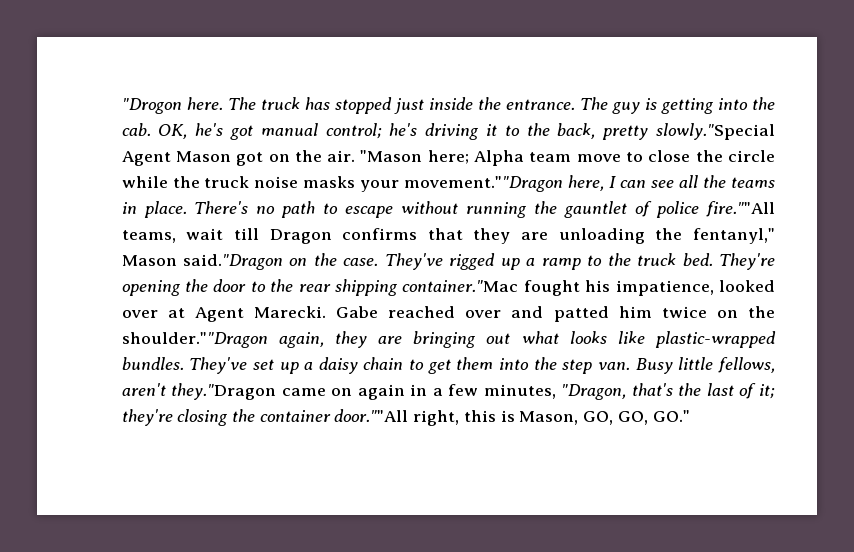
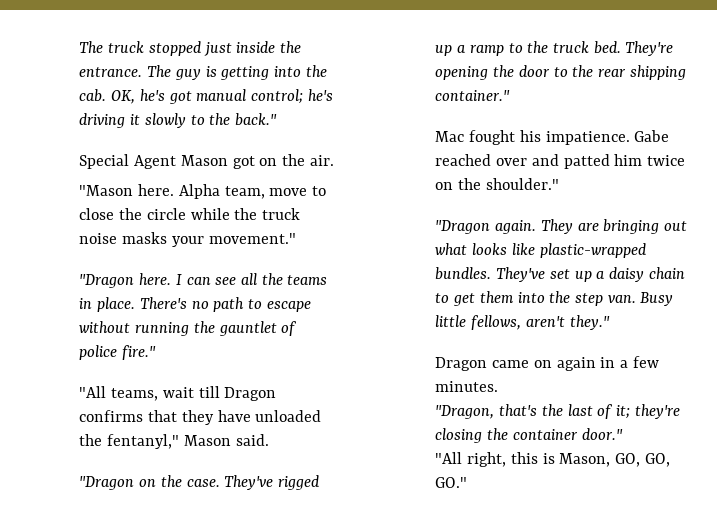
- "Drogon here. The truck has stopped just inside the entrance.
+ The truck stopped just inside the entrance.
- OK, he's got manual control; he's driving it to the back, pretty slowly."Special Agent Mason got on the air. "Mason here; Alpha team move to close the circle while the truck noise masks your movement.""Dragon here, I can see all the teams in place.
+ OK, he's got manual control; he's driving it slowly to the back."
+ Special Agent Mason got on the air.
+ "Mason here. Alpha team, move to close the circle while the truck noise masks your movement."
+ "Dragon here. I can see all the teams in place.
- There's no path to escape without running the gauntlet of police fire.""All teams, wait till Dragon confirms that they are unloading the fentanyl," Mason said."Dragon on the case.
+ There's no path to escape without running the gauntlet of police fire."
+ "All teams, wait till Dragon confirms that they have unloaded the fentanyl," Mason said.
+ "Dragon on the case.
- They're opening the door to the rear shipping container."Mac fought his impatience, looked over at Agent Marecki.
+ They're opening the door to the rear shipping container."
+ Mac fought his impatience.
- Gabe reached over and patted him twice on the shoulder.""Dragon again, they are bringing out what looks like plastic-wrapped bundles.
+ Gabe reached over and patted him twice on the shoulder."
+ "Dragon again. They are bringing out what looks like plastic-wrapped bundles.
- Busy little fellows, aren't they."Dragon came on again in a few minutes, "Dragon, that's the last of it; they're closing the container door.""All right, this is Mason, GO, GO, GO."
+ Busy little fellows, aren't they."
+ Dragon came on again in a few minutes.
+ "Dragon, that's the last of it; they're closing the container door."
+ "All right, this is Mason, GO, GO, GO."

